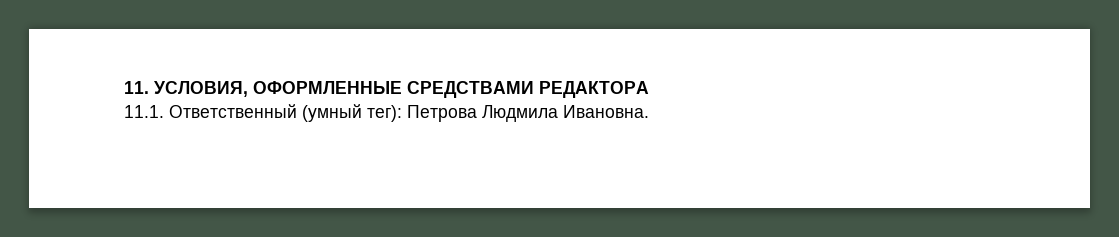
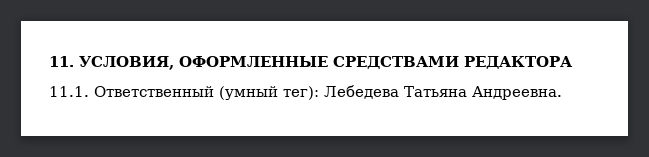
- 11.1. Ответственный (умный тег): Петрова Людмила Ивановна.
+ 11.1. Ответственный (умный тег): Лебедева Татьяна Андреевна.

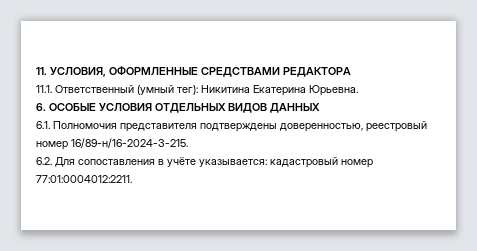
- 11.1. Ответственный (умный тег): Лебедева Татьяна Андреевна.
+ 11.1. Ответственный (умный тег): Никитина Екатерина Юрьевна.
+ 6. ОСОБЫЕ УСЛОВИЯ ОТДЕЛЬНЫХ ВИДОВ ДАННЫХ
+ 6.1. Полномочия представителя подтверждены доверенностью, реестровый номер 16/89-н/16-2024-3-215.
+ 6.2. Для сопоставления в учёте указывается: кадастровый номер 77:01:0004012:2211.

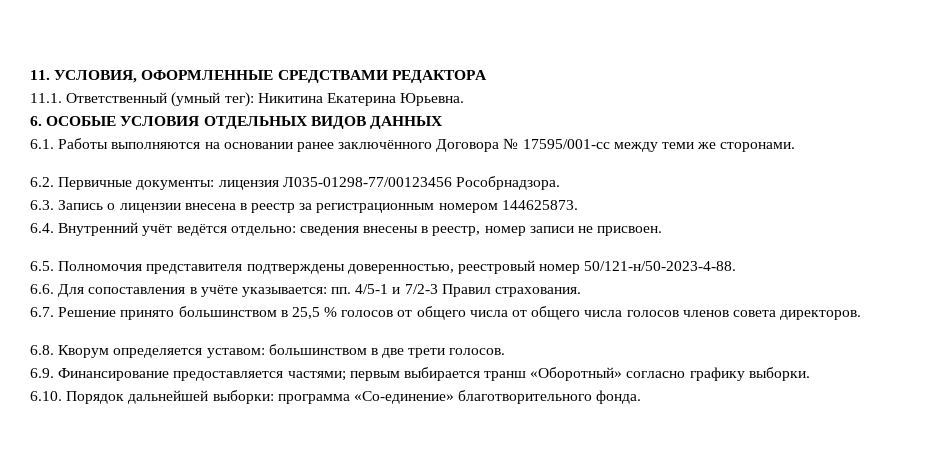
- 6.1. Полномочия представителя подтверждены доверенностью, реестровый номер 16/89-н/16-2024-3-215.
- 6.2. Для сопоставления в учёте указывается: кадастровый номер 77:01:0004012:2211.
+ 6.1. Работы выполняются на основании ранее заключённого Договора № 17595/001-сс между теми же сторонами.
+ 6.2. Первичные документы: лицензия Л035-01298-77/00123456 Рособрнадзора.
+ 6.3. Запись о лицензии внесена в реестр за регистрационным номером 144625873.
+ 6.4. Внутренний учёт ведётся отдельно: сведения внесены в реестр, номер записи не присвоен.
+ 6.5. Полномочия представителя подтверждены доверенностью, реестровый номер 50/121-н/50-2023-4-88.
+ 6.6. Для сопоставления в учёте указывается: пп. 4/5-1 и 7/2-3 Правил страхования.
+ 6.7. Решение принято большинством в 25,5 % голосов от общего числа от общего числа голосов членов совета директоров.
+ 6.8. Кворум определяется уставом: большинством в две трети голосов.
+ 6.9. Финансирование предоставляется частями; первым выбирается транш «Оборотный» согласно графику выборки.
+ 6.10. Порядок дальнейшей выборки: программа «Со-единение» благотворительного фонда.

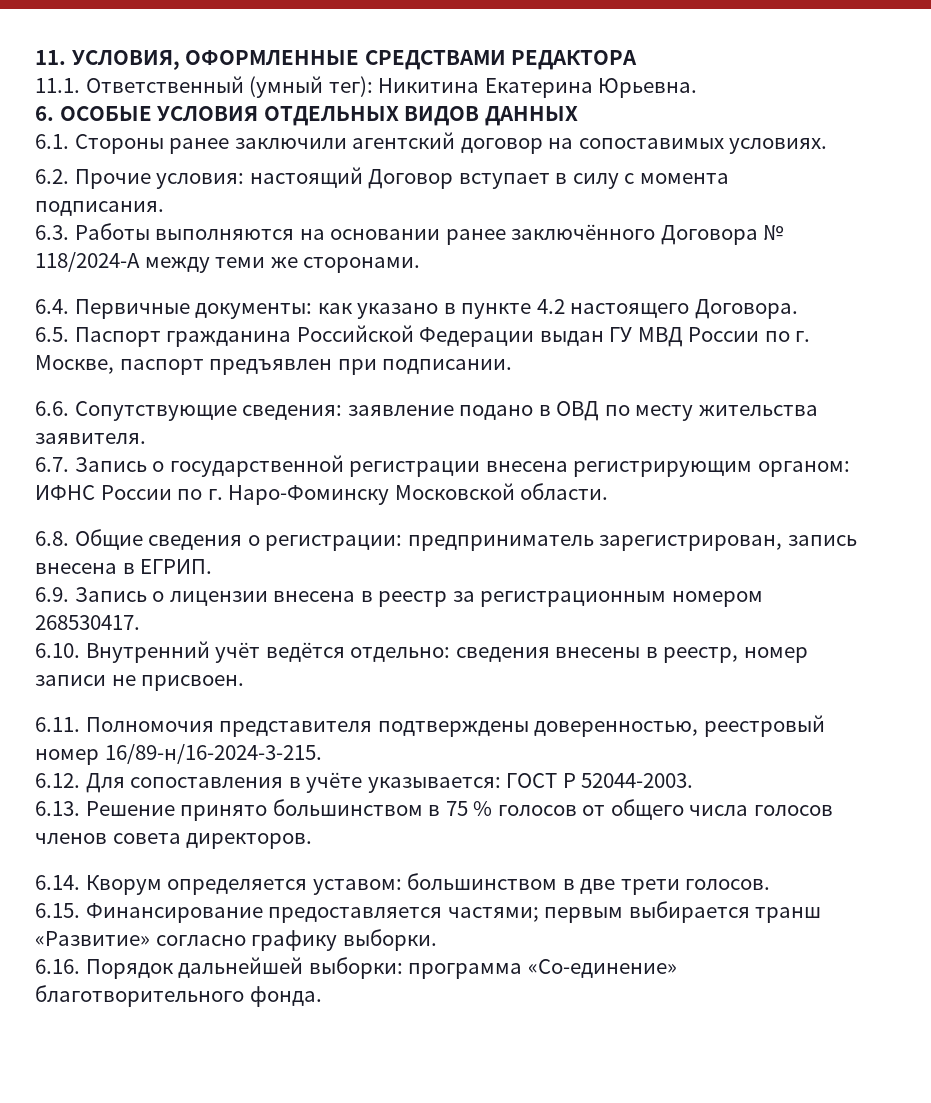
- 6.1. Работы выполняются на основании ранее заключённого Договора № 17595/001-сс между теми же сторонами.
+ 6.1. Стороны ранее заключили агентский договор на сопоставимых условиях.
+ 6.2. Прочие условия: настоящий Договор вступает в силу с момента подписания.
+ 6.3. Работы выполняются на основании ранее заключённого Договора № 118/2024-А между теми же сторонами.
- 6.2. Первичные документы: лицензия Л035-01298-77/00123456 Рособрнадзора.
- 6.3. Запись о лицензии внесена в реестр за регистрационным номером 144625873.
- 6.4. Внутренний учёт ведётся отдельно: сведения внесены в реестр, номер записи не присвоен.
+ 6.4. Первичные документы: как указано в пункте 4.2 настоящего Договора.
+ 6.5. Паспорт гражданина Российской Федерации выдан ГУ МВД России по г. Москве, паспорт предъявлен при подписании.
+ 6.6. Сопутствующие сведения: заявление подано в ОВД по месту жительства заявителя.
+ 6.7. Запись о государственной регистрации внесена регистрирующим органом: ИФНС России по г. Наро-Фоминску Московской области.
+ 6.8. Общие сведения о регистрации: предприниматель зарегистрирован, запись внесена в ЕГРИП.
+ 6.9. Запись о лицензии внесена в реестр за регистрационным номером 268530417.
+ 6.10. Внутренний учёт ведётся отдельно: сведения внесены в реестр, номер записи не присвоен.
- 6.5. Полномочия представителя подтверждены доверенностью, реестровый номер 50/121-н/50-2023-4-88.
- 6.6. Для сопоставления в учёте указывается: пп. 4/5-1 и 7/2-3 Правил страхования.
- 6.7. Решение принято большинством в 25,5 % голосов от общего числа от общего числа голосов членов совета директоров.
+ 6.11. Полномочия представителя подтверждены доверенностью, реестровый номер 16/89-н/16-2024-3-215.
+ 6.12. Для сопоставления в учёте указывается: ГОСТ Р 52044-2003.
+ 6.13. Решение принято большинством в 75 % голосов от общего числа голосов членов совета директоров.
- 6.8. Кворум определяется уставом: большинством в две трети голосов.
+ 6.14. Кворум определяется уставом: большинством в две трети голосов.
- 6.9. Финансирование предоставляется частями; первым выбирается транш «Оборотный» согласно графику выборки.
+ 6.15. Финансирование предоставляется частями; первым выбирается транш «Развитие» согласно графику выборки.
- 6.10. Порядок дальнейшей выборки: программа «Со-единение» благотворительного фонда.
+ 6.16. Порядок дальнейшей выборки: программа «Со-единение» благотворительного фонда.

